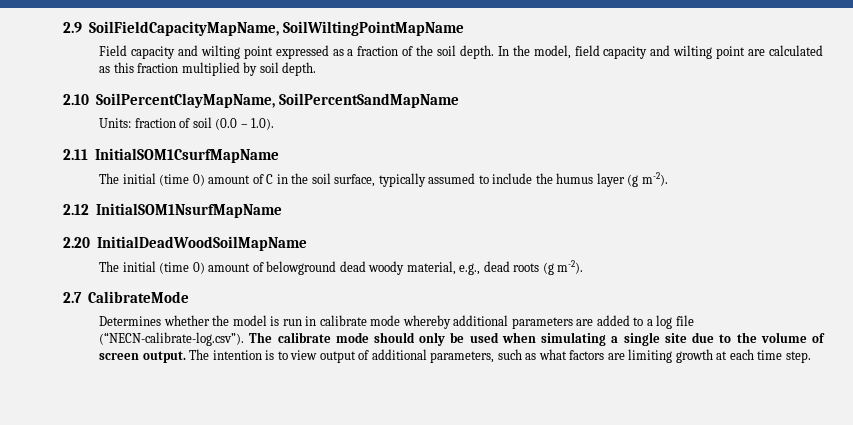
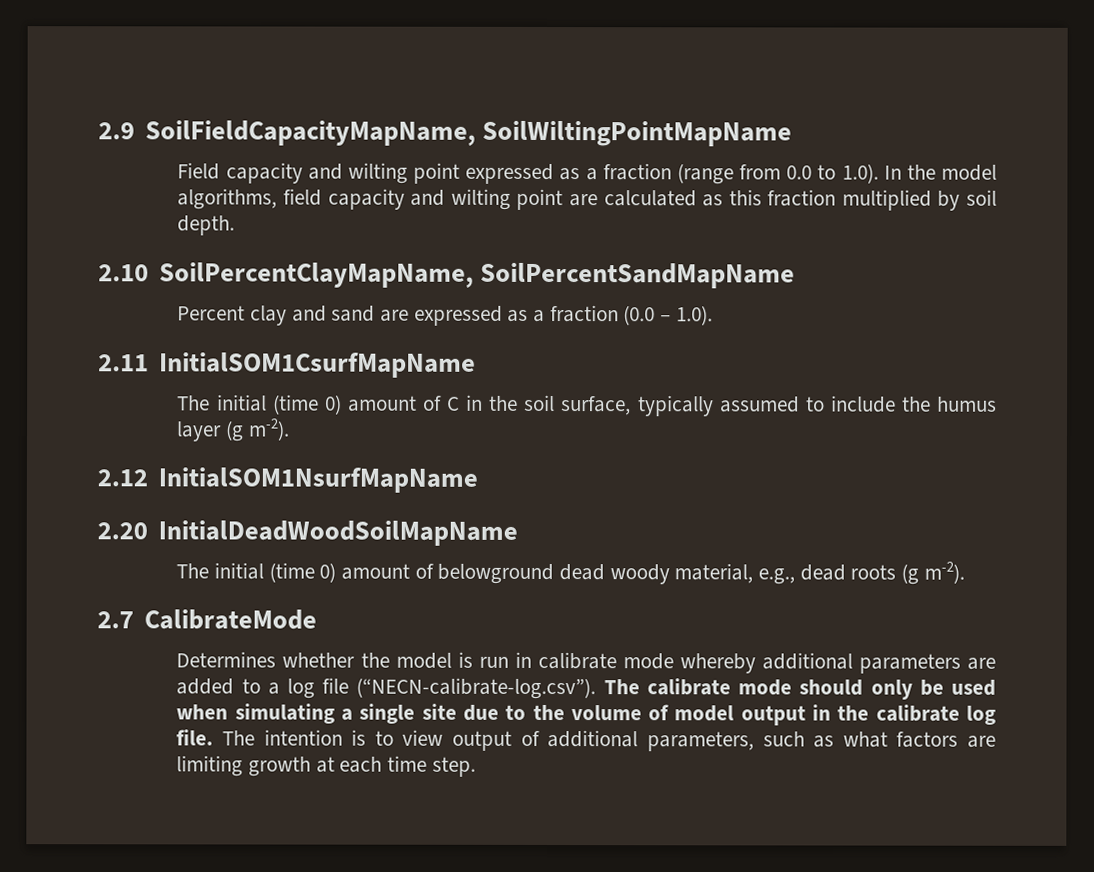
- Field capacity and wilting point expressed as a fraction of the soil depth. In the model, field capacity and wilting point are calculated as this fraction multiplied by soil depth.
+ Field capacity and wilting point expressed as a fraction (range from 0.0 to 1.0). In the model algorithms, field capacity and wilting point are calculated as this fraction multiplied by soil depth.
- Units: fraction of soil (0.0 – 1.0).
+ Percent clay and sand are expressed as a fraction (0.0 – 1.0).
- Determines whether the model is run in calibrate mode whereby additional parameters are added to a log file (“NECN-calibrate-log.csv”). The calibrate mode should only be used when simulating a single site due to the volume of screen output.
+ Determines whether the model is run in calibrate mode whereby additional parameters are added to a log file (“NECN-calibrate-log.csv”). The calibrate mode should only be used when simulating a single site due to the volume of model output in the calibrate log file.

